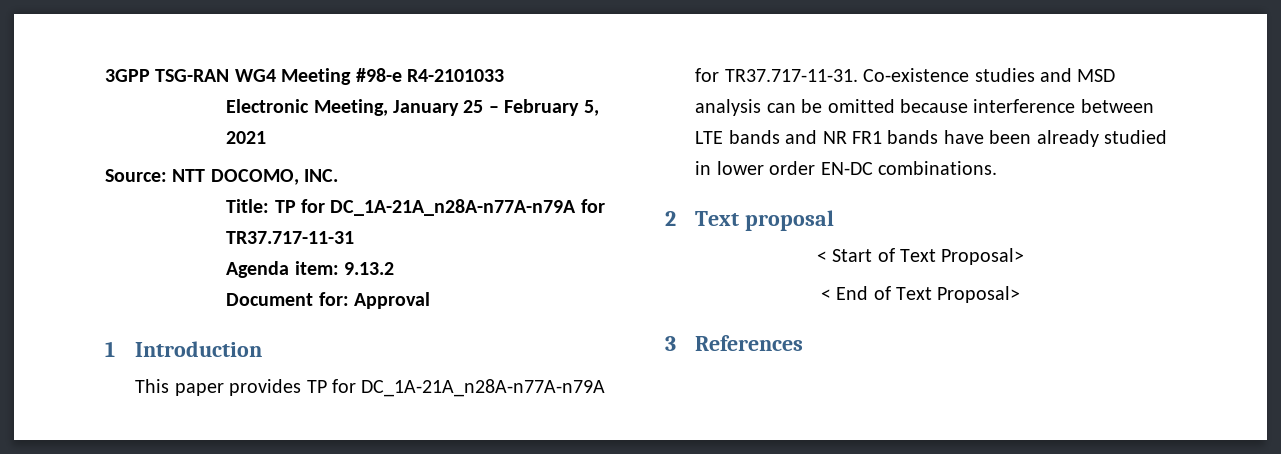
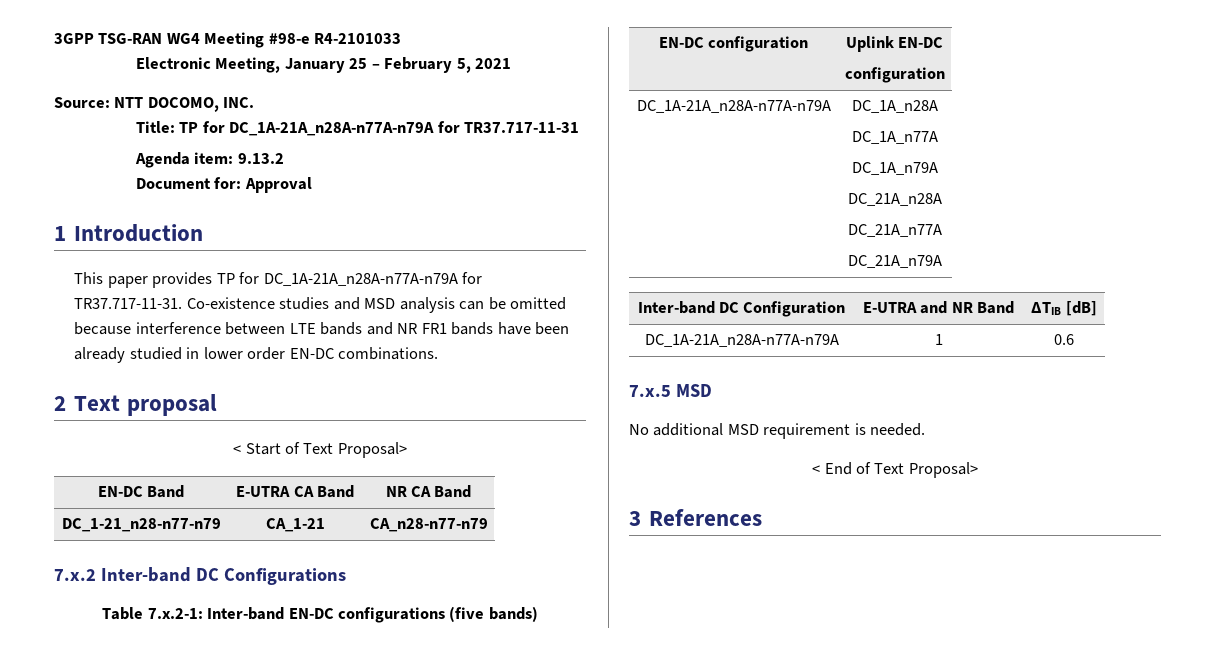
+ EN-DC Band | E-UTRA CA Band | NR CA Band
+ DC_1-21_n28-n77-n79 | CA_1-21 | CA_n28-n77-n79
+ 7.x.2 Inter-band DC Configurations
+ Table 7.x.2-1: Inter-band EN-DC configurations (five bands)
+ EN-DC configuration | Uplink EN-DC
+ configuration
+ DC_1A-21A_n28A-n77A-n79A | DC_1A_n28A
+ DC_1A_n77A
+ DC_1A_n79A
+ DC_21A_n28A
+ DC_21A_n77A
+ DC_21A_n79A
+ Inter-band DC Configuration | E-UTRA and NR Band | ΔTIB [dB]
+ DC_1A-21A_n28A-n77A-n79A | 1 | 0.6
+ 7.x.5 MSD
+ No additional MSD requirement is needed.

